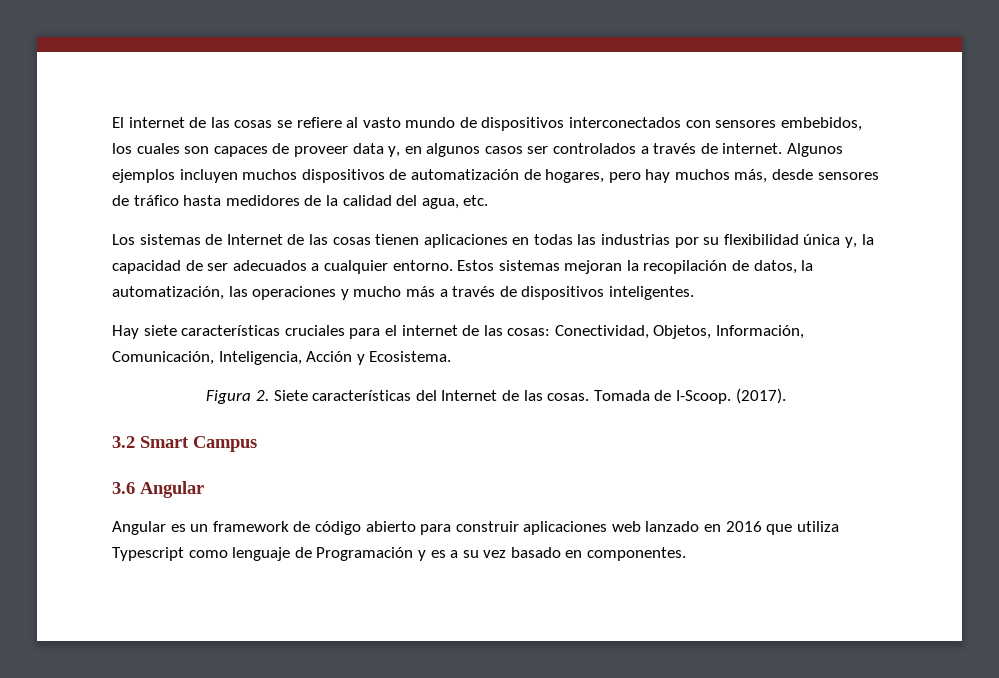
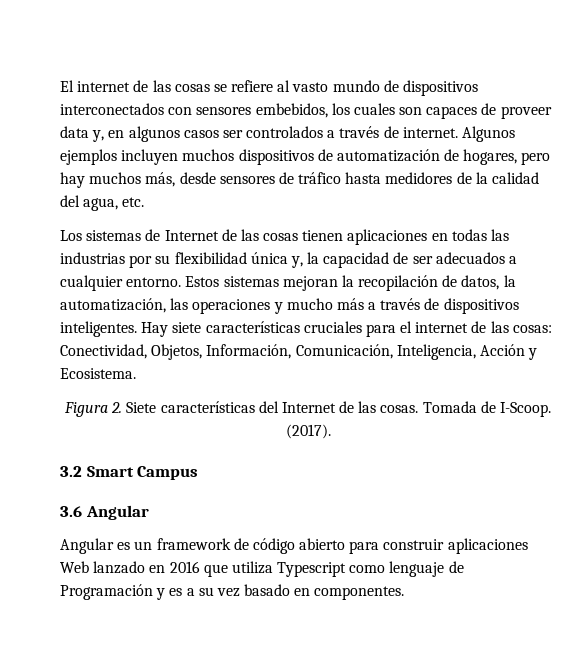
- Estos sistemas mejoran la recopilación de datos, la automatización, las operaciones y mucho más a través de dispositivos inteligentes.
- Hay siete características cruciales para el internet de las cosas: Conectividad, Objetos, Información, Comunicación, Inteligencia, Acción y Ecosistema.
+ Estos sistemas mejoran la recopilación de datos, la automatización, las operaciones y mucho más a través de dispositivos inteligentes. Hay siete características cruciales para el internet de las cosas: Conectividad, Objetos, Información, Comunicación, Inteligencia, Acción y Ecosistema.
- Angular es un framework de código abierto para construir aplicaciones web lanzado en 2016 que utiliza Typescript como lenguaje de Programación y es a su vez basado en componentes.
+ Angular es un framework de código abierto para construir aplicaciones Web lanzado en 2016 que utiliza Typescript como lenguaje de Programación y es a su vez basado en componentes.

